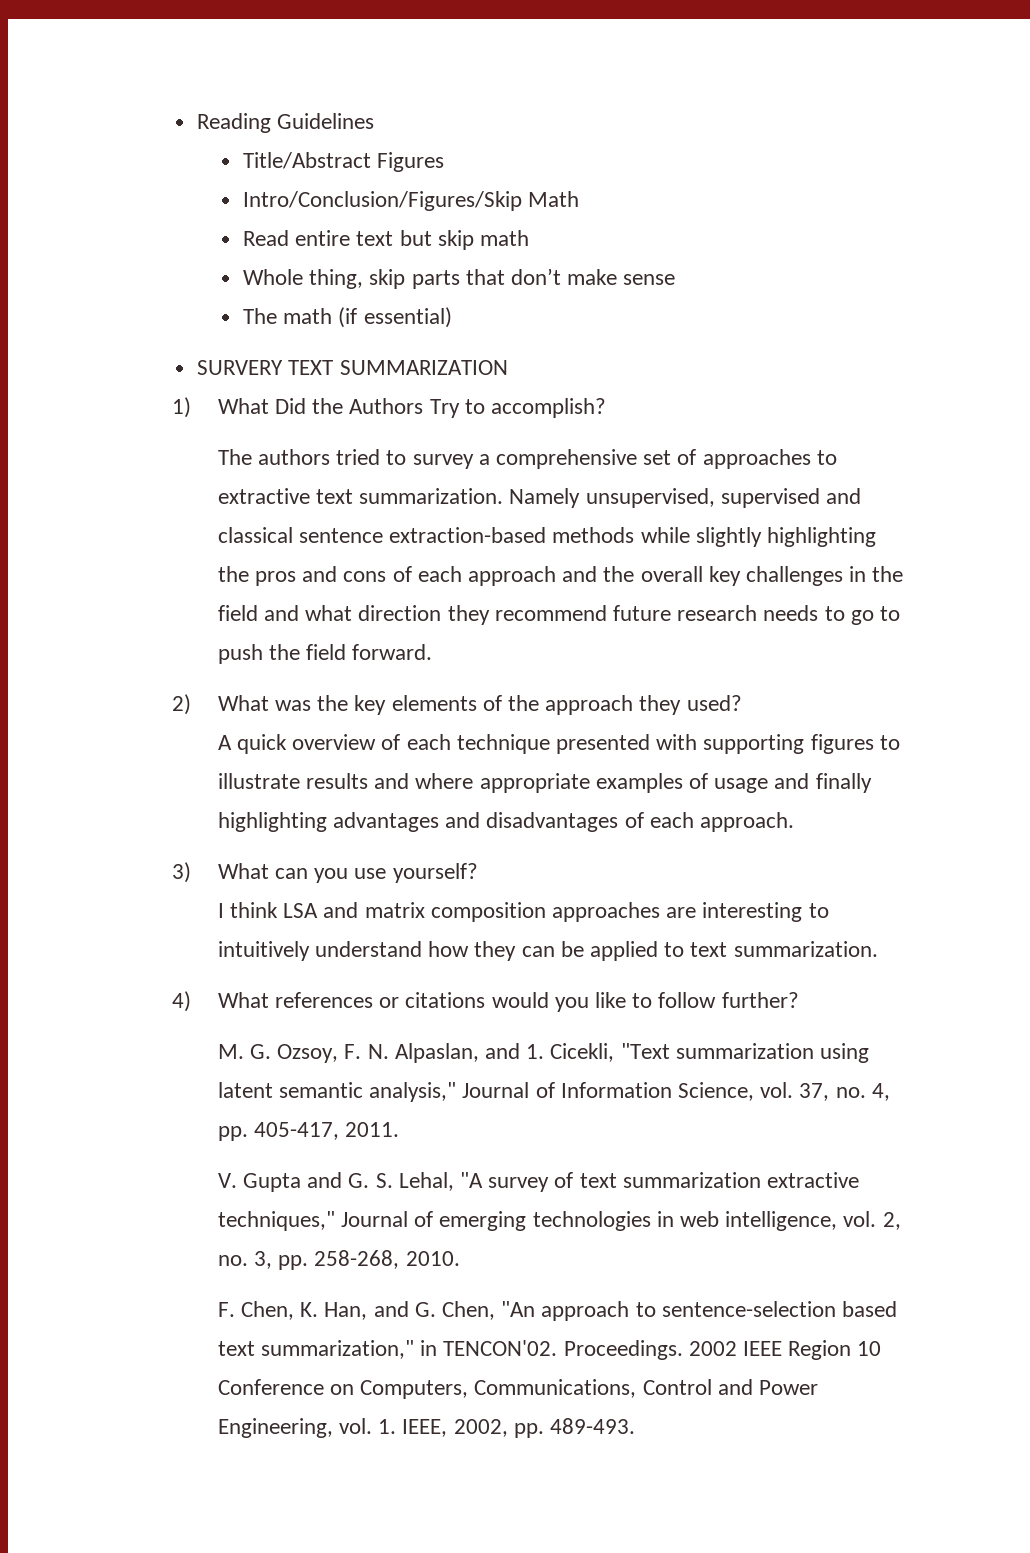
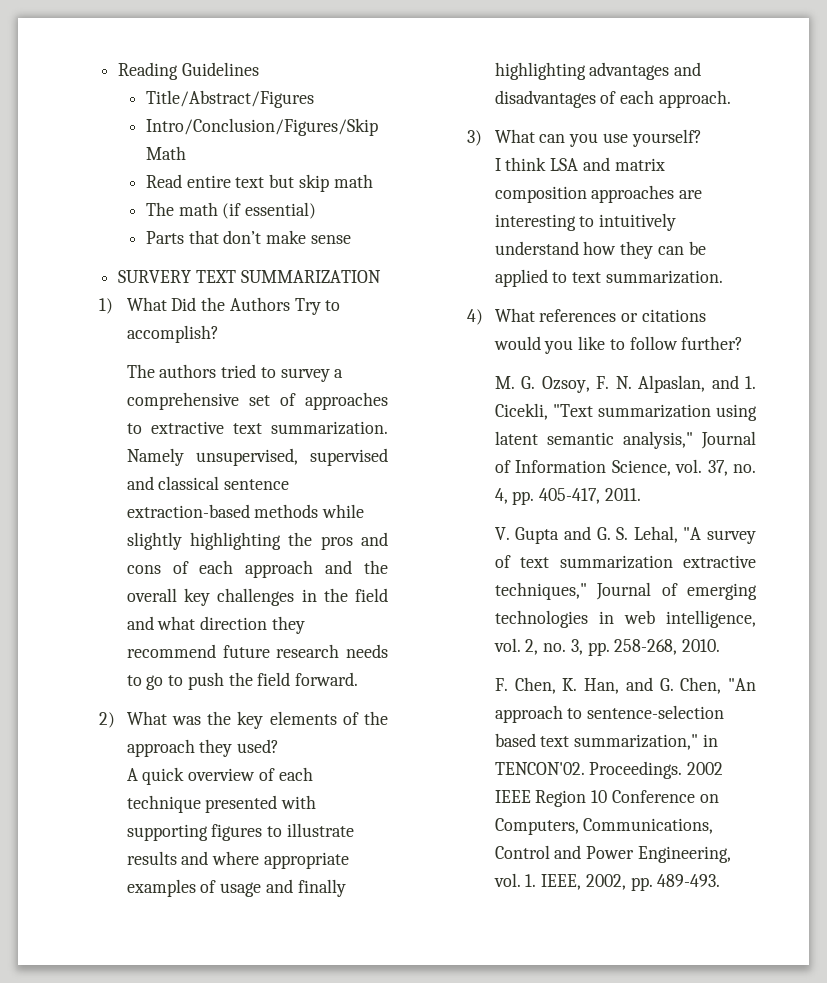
- Title/Abstract Figures
+ Title/Abstract/Figures
- Whole thing, skip parts that don’t make sense
+ The math (if essential)
+ Parts that don’t make sense
- The math (if essential)

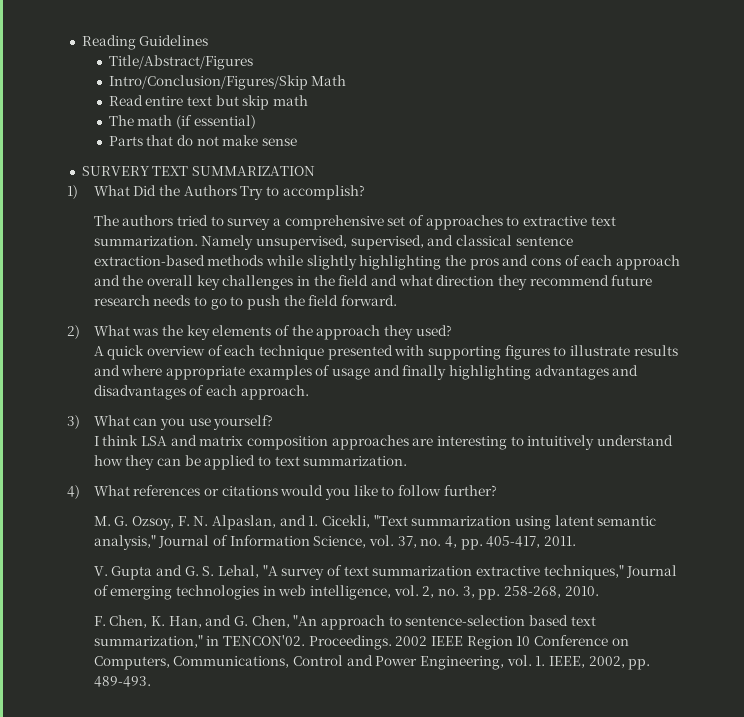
- Parts that don’t make sense
+ Parts that do not make sense
- Namely unsupervised, supervised and classical sentence extraction-based methods while slightly highlighting the pros and cons of each approach and the overall key challenges in the field and what direction they recommend future research needs to go to push the field forward.
+ Namely unsupervised, supervised, and classical sentence extraction-based methods while slightly highlighting the pros and cons of each approach and the overall key challenges in the field and what direction they recommend future research needs to go to push the field forward.

